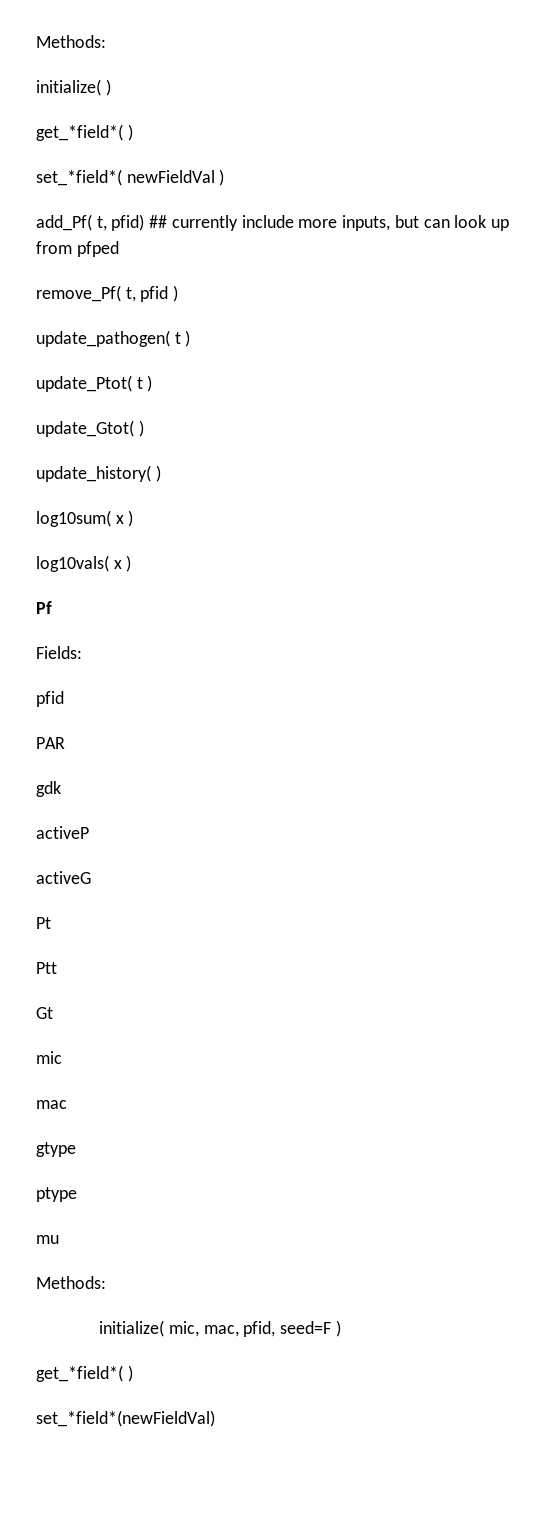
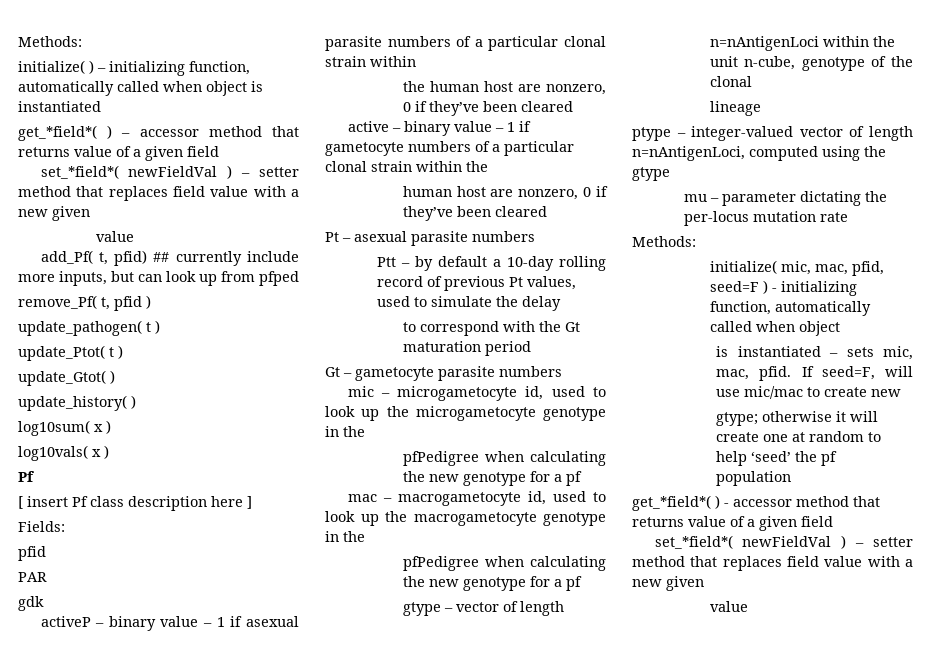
- initialize( )
- get_*field*( )
- set_*field*( newFieldVal )
+ initialize( ) – initializing function, automatically called when object is instantiated
+ get_*field*( ) – accessor method that returns value of a given field
+ set_*field*( newFieldVal ) – setter method that replaces field value with a new given
+ value
+ [ insert Pf class description here ]
- activeP
- activeG
- Pt
- Ptt
- Gt
- mic
- mac
- gtype
- ptype
- mu
+ activeP – binary value – 1 if asexual parasite numbers of a particular clonal strain within
+ the human host are nonzero, 0 if they’ve been cleared
+ active – binary value – 1 if gametocyte numbers of a particular clonal strain within the
+ human host are nonzero, 0 if they’ve been cleared
+ Pt – asexual parasite numbers
+ Ptt – by default a 10-day rolling record of previous Pt values, used to simulate the delay
+ to correspond with the Gt maturation period
+ Gt – gametocyte parasite numbers
+ mic – microgametocyte id, used to look up the microgametocyte genotype in the
+ pfPedigree when calculating the new genotype for a pf
+ mac – macrogametocyte id, used to look up the macrogametocyte genotype in the
+ pfPedigree when calculating the new genotype for a pf
+ gtype – vector of length n=nAntigenLoci within the unit n-cube, genotype of the clonal
+ lineage
+ ptype – integer-valued vector of length n=nAntigenLoci, computed using the gtype
+ mu – parameter dictating the per-locus mutation rate
- initialize( mic, mac, pfid, seed=F )
- get_*field*( )
- set_*field*(newFieldVal)
+ initialize( mic, mac, pfid, seed=F ) - initializing function, automatically called when object
+ is instantiated – sets mic, mac, pfid. If seed=F, will use mic/mac to create new
+ gtype; otherwise it will create one at random to help ‘seed’ the pf population
+ get_*field*( ) - accessor method that returns value of a given field
+ set_*field*( newFieldVal ) – setter method that replaces field value with a new given
+ value

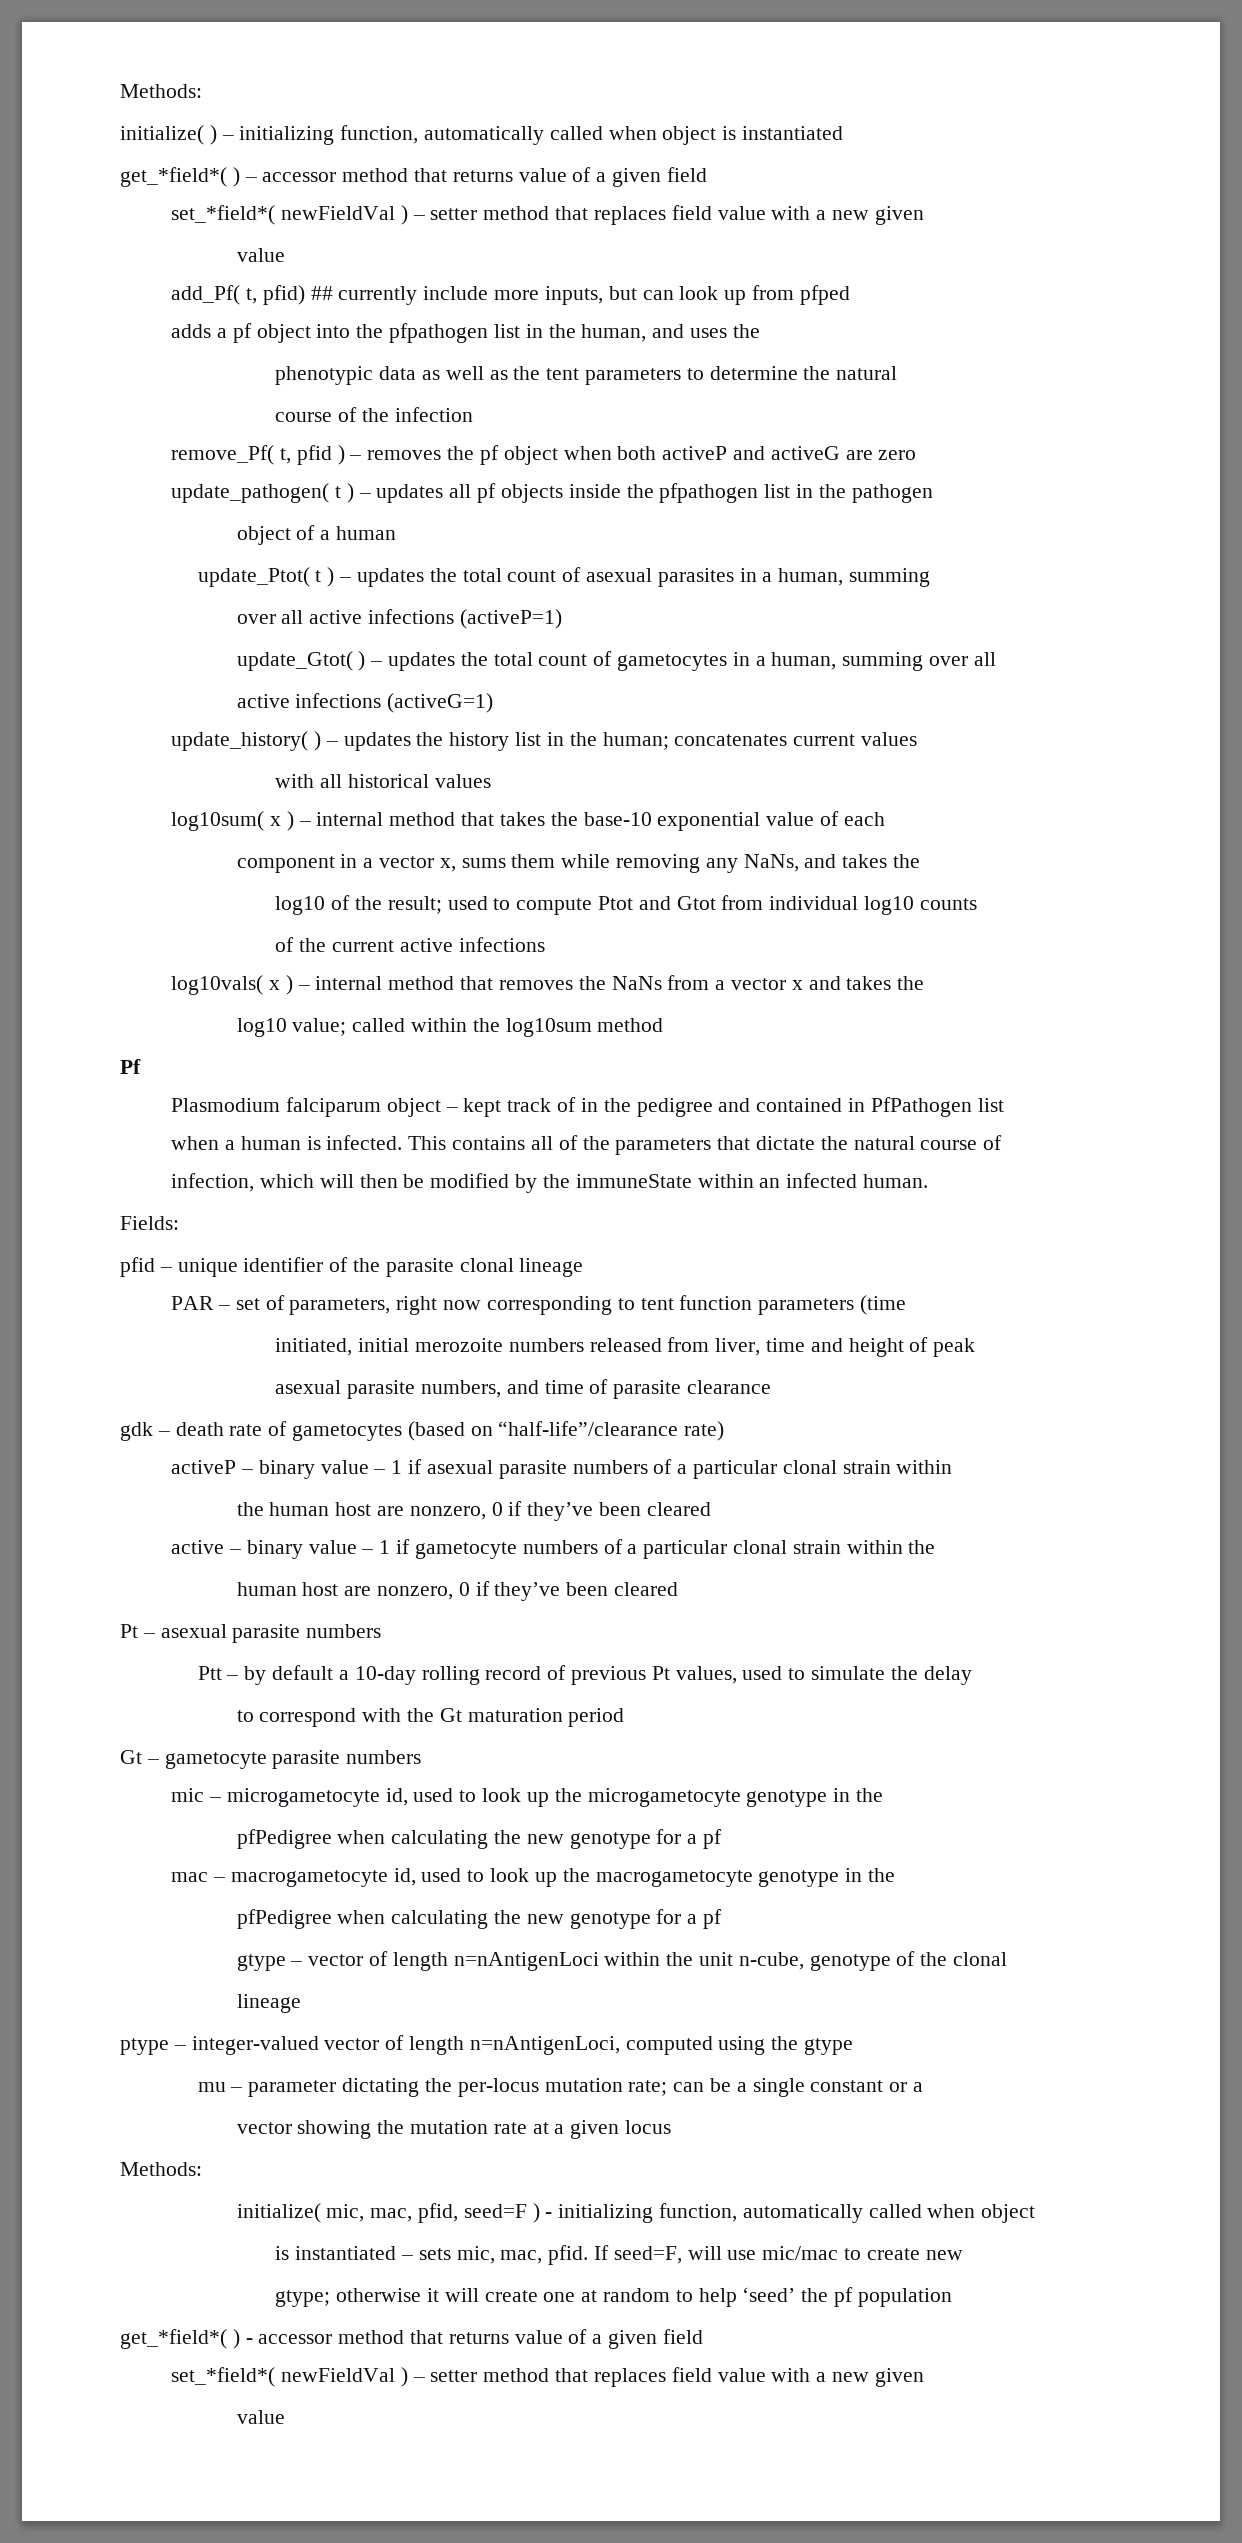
- remove_Pf( t, pfid )
- update_pathogen( t )
- update_Ptot( t )
- update_Gtot( )
- update_history( )
- log10sum( x )
- log10vals( x )
+ adds a pf object into the pfpathogen list in the human, and uses the
+ phenotypic data as well as the tent parameters to determine the natural
+ course of the infection
+ remove_Pf( t, pfid ) – removes the pf object when both activeP and activeG are zero
+ update_pathogen( t ) – updates all pf objects inside the pfpathogen list in the pathogen
+ object of a human
+ update_Ptot( t ) – updates the total count of asexual parasites in a human, summing
+ over all active infections (activeP=1)
+ update_Gtot( ) – updates the total count of gametocytes in a human, summing over all
+ active infections (activeG=1)
+ update_history( ) – updates the history list in the human; concatenates current values
+ with all historical values
+ log10sum( x ) – internal method that takes the base-10 exponential value of each
+ component in a vector x, sums them while removing any NaNs, and takes the
+ log10 of the result; used to compute Ptot and Gtot from individual log10 counts
+ of the current active infections
+ log10vals( x ) – internal method that removes the NaNs from a vector x and takes the
+ log10 value; called within the log10sum method
  Pf
- [ insert Pf class description here ]
+ Plasmodium falciparum object – kept track of in the pedigree and contained in PfPathogen list
+ when a human is infected. This contains all of the parameters that dictate the natural course of
+ infection, which will then be modified by the immuneState within an infected human.
  Fields:
- pfid
- PAR
- gdk
+ pfid – unique identifier of the parasite clonal lineage
+ PAR – set of parameters, right now corresponding to tent function parameters (time
+ initiated, initial merozoite numbers released from liver, time and height of peak
+ asexual parasite numbers, and time of parasite clearance
+ gdk – death rate of gametocytes (based on “half-life”/clearance rate)
- mu – parameter dictating the per-locus mutation rate
+ mu – parameter dictating the per-locus mutation rate; can be a single constant or a
+ vector showing the mutation rate at a given locus

